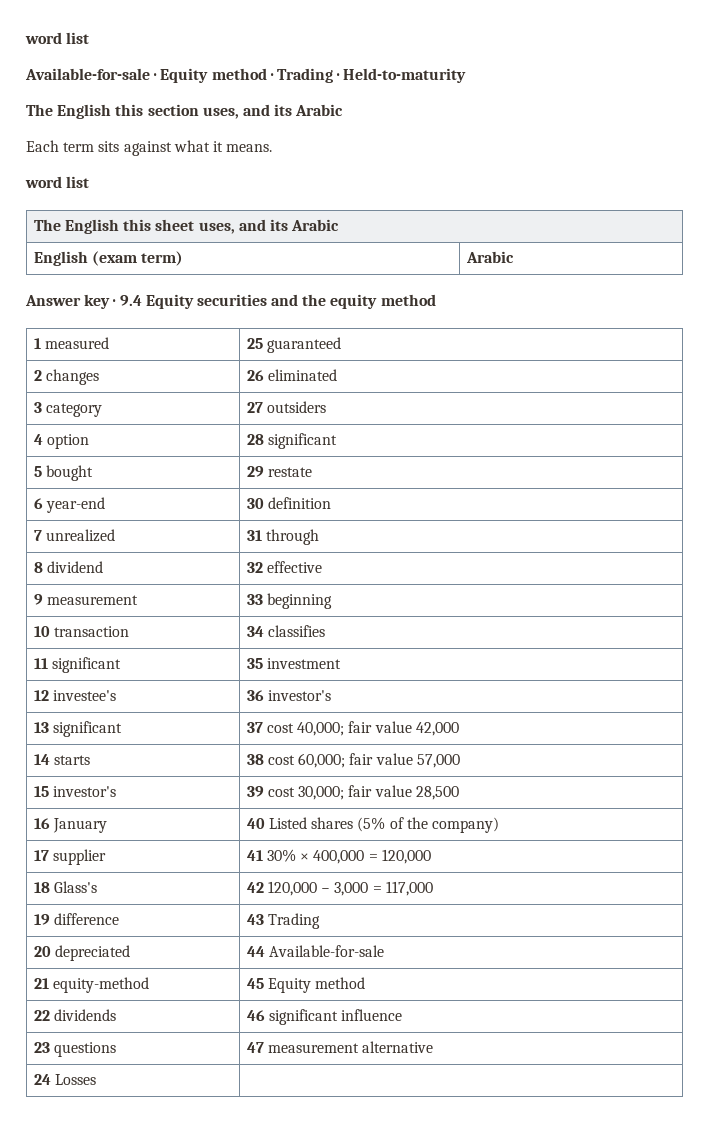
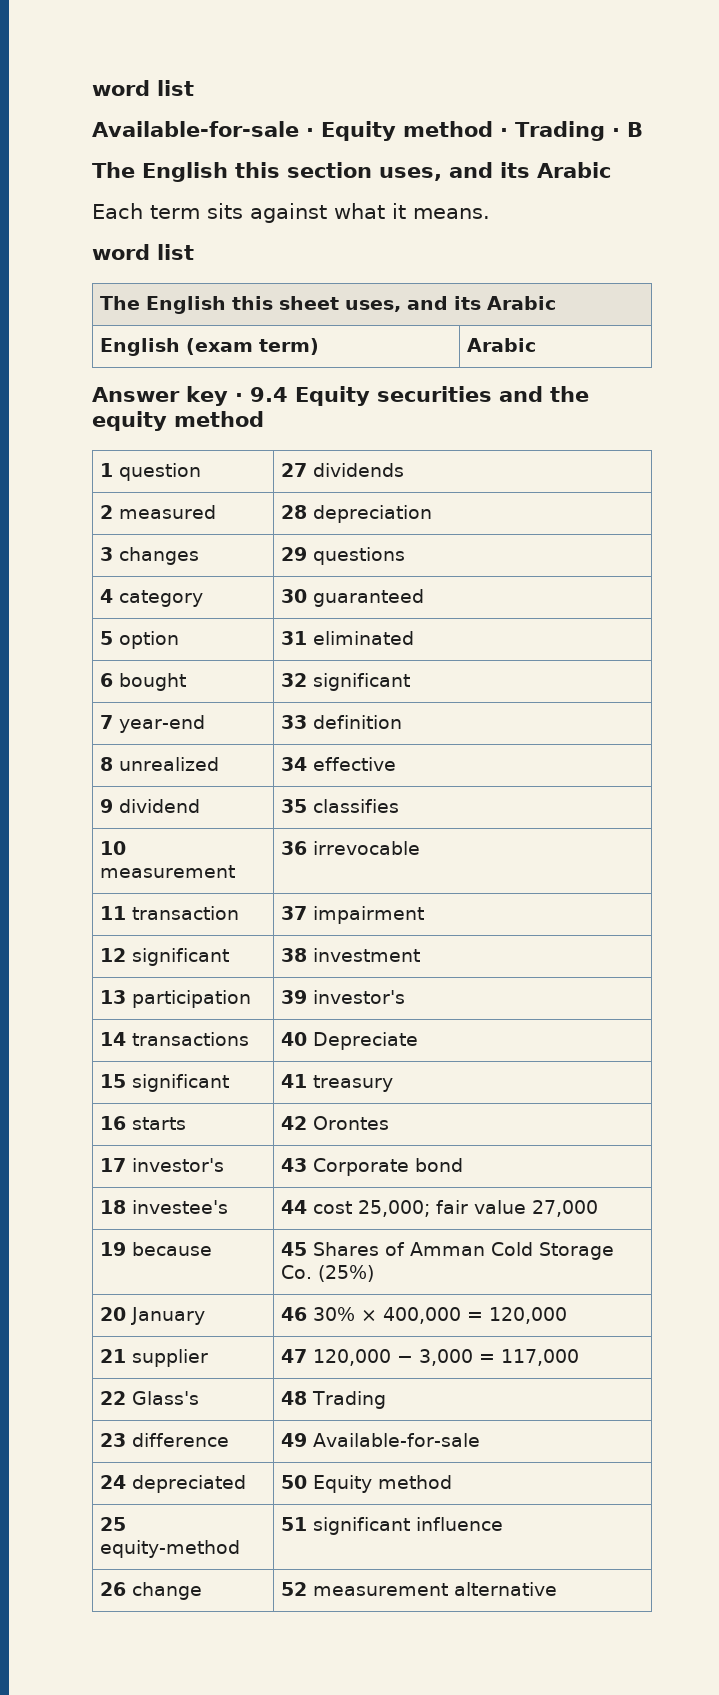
- Available-for-sale · Equity method · Trading · Held-to-maturity
+ Available-for-sale · Equity method · Trading · B
- 1 measured | 25 guaranteed
- 2 changes | 26 eliminated
- 3 category | 27 outsiders
- 4 option | 28 significant
- 5 bought | 29 restate
- 6 year-end | 30 definition
+ 1 question | 27 dividends
+ 2 measured | 28 depreciation
+ 3 changes | 29 questions
+ 4 category | 30 guaranteed
+ 5 option | 31 eliminated
+ 6 bought | 32 significant
+ 7 year-end | 33 definition
- 7 unrealized | 31 through
- 8 dividend | 32 effective
- 9 measurement | 33 beginning
- 10 transaction | 34 classifies
- 11 significant | 35 investment
+ 8 unrealized | 34 effective
+ 9 dividend | 35 classifies
+ 10 measurement | 36 irrevocable
+ 11 transaction | 37 impairment
+ 12 significant | 38 investment
- 12 investee's | 36 investor's
- 13 significant | 37 cost 40,000; fair value 42,000
- 14 starts | 38 cost 60,000; fair value 57,000
- 15 investor's | 39 cost 30,000; fair value 28,500
- 16 January | 40 Listed shares (5% of the company)
- 17 supplier | 41 30% × 400,000 = 120,000
+ 13 participation | 39 investor's
+ 14 transactions | 40 Depreciate
+ 15 significant | 41 treasury
+ 16 starts | 42 Orontes
+ 17 investor's | 43 Corporate bond
+ 18 investee's | 44 cost 25,000; fair value 27,000
+ 19 because | 45 Shares of Amman Cold Storage Co. (25%)
+ 20 January | 46 30% × 400,000 = 120,000
- 18 Glass's | 42 120,000 − 3,000 = 117,000
+ 21 supplier | 47 120,000 − 3,000 = 117,000
- 19 difference | 43 Trading
- 20 depreciated | 44 Available-for-sale
- 21 equity-method | 45 Equity method
+ 22 Glass's | 48 Trading
+ 23 difference | 49 Available-for-sale
+ 24 depreciated | 50 Equity method
- 22 dividends | 46 significant influence
+ 25 equity-method | 51 significant influence
- 23 questions | 47 measurement alternative
+ 26 change | 52 measurement alternative
- 24 Losses |

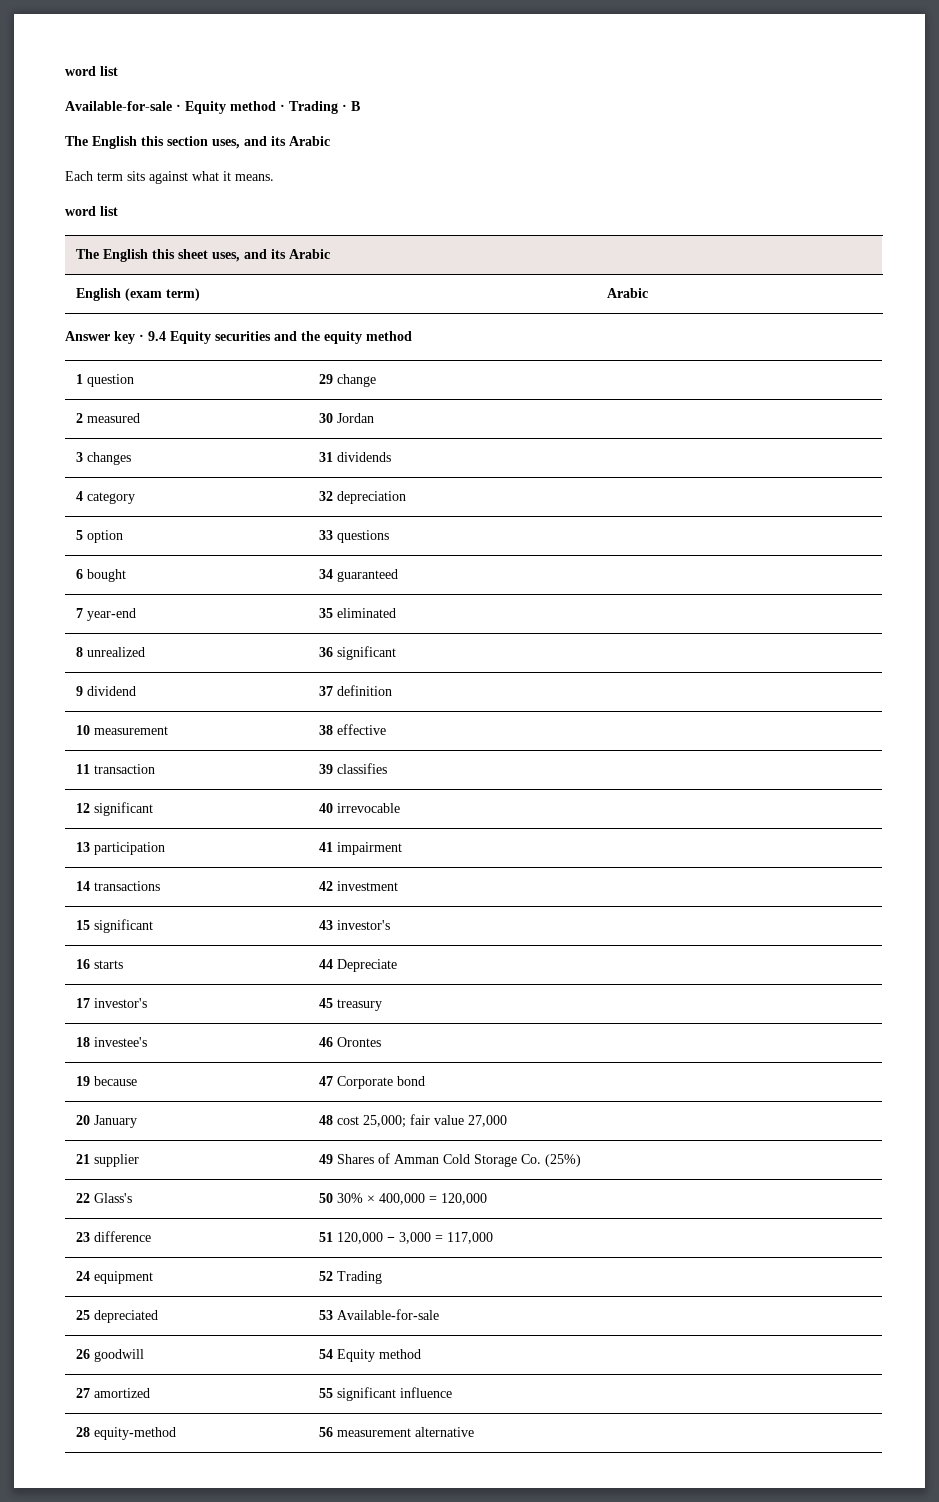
- 1 question | 27 dividends
+ 1 question | 29 change
- 2 measured | 28 depreciation
+ 2 measured | 30 Jordan
- 3 changes | 29 questions
+ 3 changes | 31 dividends
- 4 category | 30 guaranteed
+ 4 category | 32 depreciation
- 5 option | 31 eliminated
+ 5 option | 33 questions
- 6 bought | 32 significant
+ 6 bought | 34 guaranteed
- 7 year-end | 33 definition
+ 7 year-end | 35 eliminated
- 8 unrealized | 34 effective
+ 8 unrealized | 36 significant
- 9 dividend | 35 classifies
+ 9 dividend | 37 definition
- 10 measurement | 36 irrevocable
+ 10 measurement | 38 effective
- 11 transaction | 37 impairment
+ 11 transaction | 39 classifies
- 12 significant | 38 investment
+ 12 significant | 40 irrevocable
- 13 participation | 39 investor's
+ 13 participation | 41 impairment
- 14 transactions | 40 Depreciate
+ 14 transactions | 42 investment
- 15 significant | 41 treasury
+ 15 significant | 43 investor's
- 16 starts | 42 Orontes
+ 16 starts | 44 Depreciate
- 17 investor's | 43 Corporate bond
+ 17 investor's | 45 treasury
- 18 investee's | 44 cost 25,000; fair value 27,000
+ 18 investee's | 46 Orontes
+ 19 because | 47 Corporate bond
+ 20 January | 48 cost 25,000; fair value 27,000
- 19 because | 45 Shares of Amman Cold Storage Co. (25%)
+ 21 supplier | 49 Shares of Amman Cold Storage Co. (25%)
- 20 January | 46 30% × 400,000 = 120,000
+ 22 Glass's | 50 30% × 400,000 = 120,000
- 21 supplier | 47 120,000 − 3,000 = 117,000
+ 23 difference | 51 120,000 − 3,000 = 117,000
- 22 Glass's | 48 Trading
- 23 difference | 49 Available-for-sale
- 24 depreciated | 50 Equity method
+ 24 equipment | 52 Trading
+ 25 depreciated | 53 Available-for-sale
+ 26 goodwill | 54 Equity method
- 25 equity-method | 51 significant influence
+ 27 amortized | 55 significant influence
- 26 change | 52 measurement alternative
+ 28 equity-method | 56 measurement alternative

